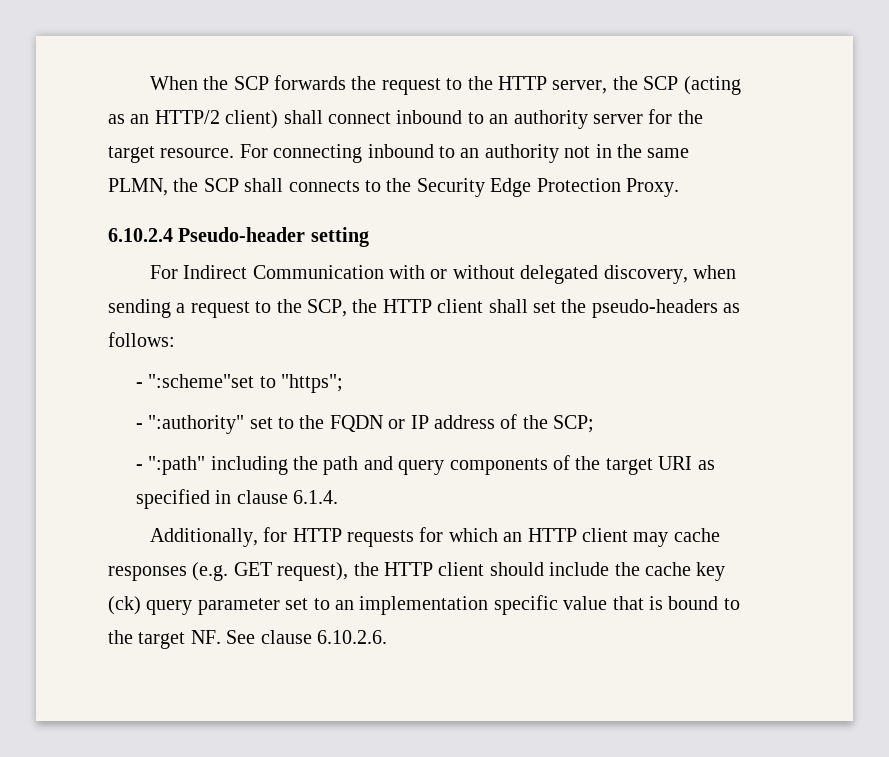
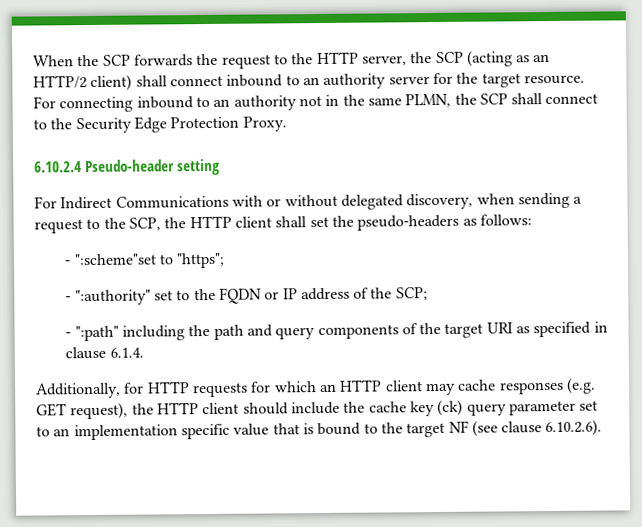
- For connecting inbound to an authority not in the same PLMN, the SCP shall connects to the Security Edge Protection Proxy.
+ For connecting inbound to an authority not in the same PLMN, the SCP shall connect to the Security Edge Protection Proxy.
- For Indirect Communication with or without delegated discovery, when sending a request to the SCP, the HTTP client shall set the pseudo-headers as follows:
+ For Indirect Communications with or without delegated discovery, when sending a request to the SCP, the HTTP client shall set the pseudo-headers as follows:
- Additionally, for HTTP requests for which an HTTP client may cache responses (e.g. GET request), the HTTP client should include the cache key (ck) query parameter set to an implementation specific value that is bound to the target NF. See clause 6.10.2.6.
+ Additionally, for HTTP requests for which an HTTP client may cache responses (e.g. GET request), the HTTP client should include the cache key (ck) query parameter set to an implementation specific value that is bound to the target NF (see clause 6.10.2.6).

